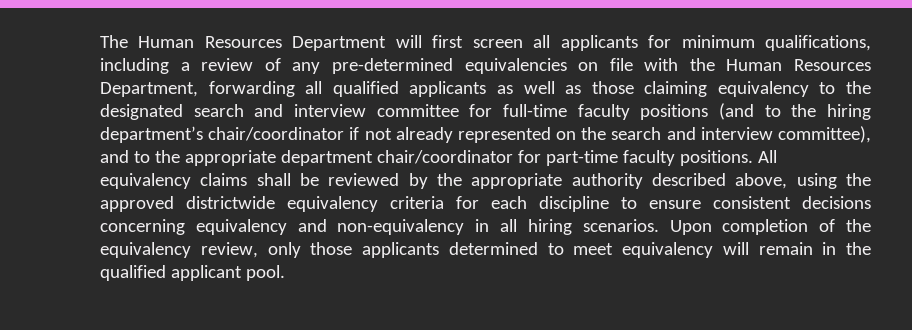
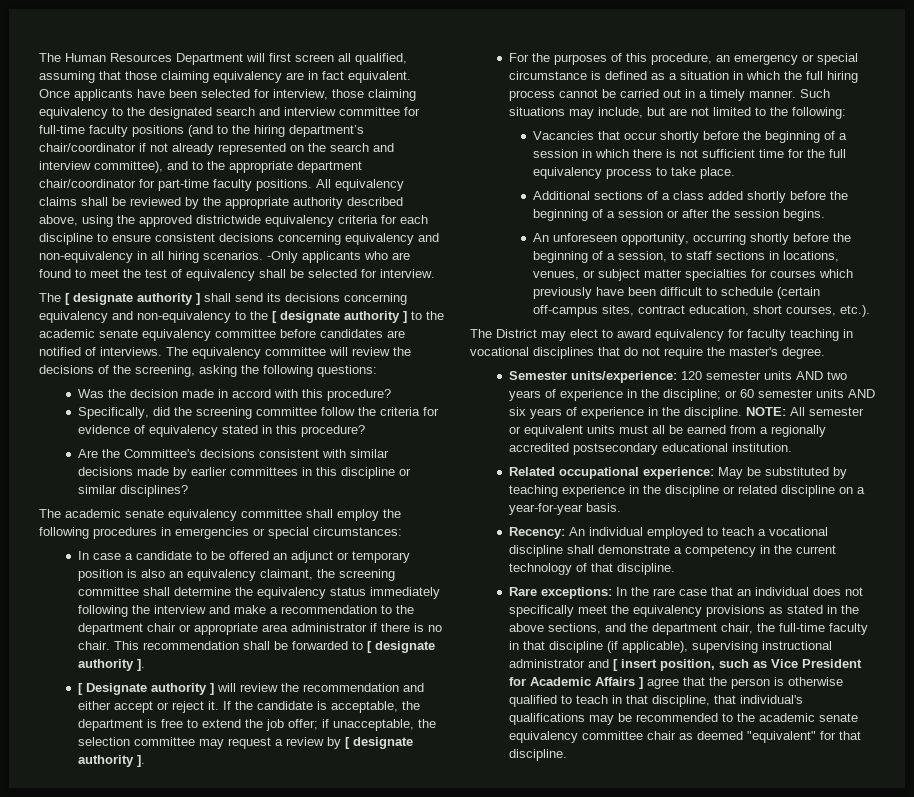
- The Human Resources Department will first screen all applicants for minimum qualifications, including a review of any pre-determined equivalencies on file with the Human Resources Department, forwarding all qualified applicants as well as those claiming equivalency to the designated search and interview committee for full-time faculty positions (and to the hiring department’s chair/coordinator if not already represented on the search and interview committee), and to the appropriate department chair/coordinator for part-time faculty positions.
+ The Human Resources Department will first screen all qualified, assuming that those claiming equivalency are in fact equivalent. Once applicants have been selected for interview, those claiming equivalency to the designated search and interview committee for full-time faculty positions (and to the hiring department’s chair/coordinator if not already represented on the search and interview committee), and to the appropriate department chair/coordinator for part-time faculty positions.
- Upon completion of the equivalency review, only those applicants determined to meet equivalency will remain in the qualified applicant pool.
+ -Only applicants who are found to meet the test of equivalency shall be selected for interview.
+ The [ designate authority ] shall send its decisions concerning equivalency and non-equivalency to the [ designate authority ] to the academic senate equivalency committee before candidates are notified of interviews. The equivalency committee will review the decisions of the screening, asking the following questions:
+ Was the decision made in accord with this procedure?
+ Specifically, did the screening committee follow the criteria for evidence of equivalency stated in this procedure?
+ Are the Committee's decisions consistent with similar decisions made by earlier committees in this discipline or similar disciplines?
+ The academic senate equivalency committee shall employ the following procedures in emergencies or special circumstances:
+ In case a candidate to be offered an adjunct or temporary position is also an equivalency claimant, the screening committee shall determine the equivalency status immediately following the interview and make a recommendation to the department chair or appropriate area administrator if there is no chair. This recommendation shall be forwarded to [ designate authority ].
+ [ Designate authority ] will review the recommendation and either accept or reject it. If the candidate is acceptable, the department is free to extend the job offer; if unacceptable, the selection committee may request a review by [ designate authority ].
+ For the purposes of this procedure, an emergency or special circumstance is defined as a situation in which the full hiring process cannot be carried out in a timely manner. Such situations may include, but are not limited to the following:
+ Vacancies that occur shortly before the beginning of a session in which there is not sufficient time for the full equivalency process to take place.
+ Additional sections of a class added shortly before the beginning of a session or after the session begins.
+ An unforeseen opportunity, occurring shortly before the beginning of a session, to staff sections in locations, venues, or subject matter specialties for courses which previously have been difficult to schedule (certain off-campus sites, contract education, short courses, etc.).
+ The District may elect to award equivalency for faculty teaching in vocational disciplines that do not require the master's degree.
+ Semester units/experience: 120 semester units AND two years of experience in the discipline; or 60 semester units AND six years of experience in the discipline. NOTE: All semester or equivalent units must all be earned from a regionally accredited postsecondary educational institution.
+ Related occupational experience: May be substituted by teaching experience in the discipline or related discipline on a year-for-year basis.
+ Recency: An individual employed to teach a vocational discipline shall demonstrate a competency in the current technology of that discipline.
+ Rare exceptions: In the rare case that an individual does not specifically meet the equivalency provisions as stated in the above sections, and the department chair, the full-time faculty in that discipline (if applicable), supervising instructional administrator and [ insert position, such as Vice President for Academic Affairs ] agree that the person is otherwise qualified to teach in that discipline, that individual's qualifications may be recommended to the academic senate equivalency committee chair as deemed "equivalent" for that discipline.

